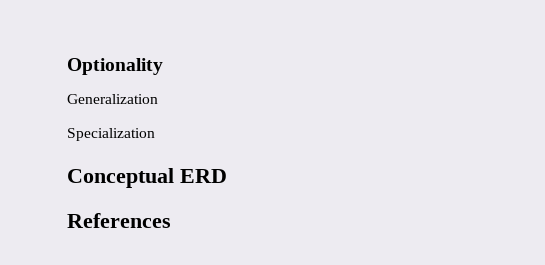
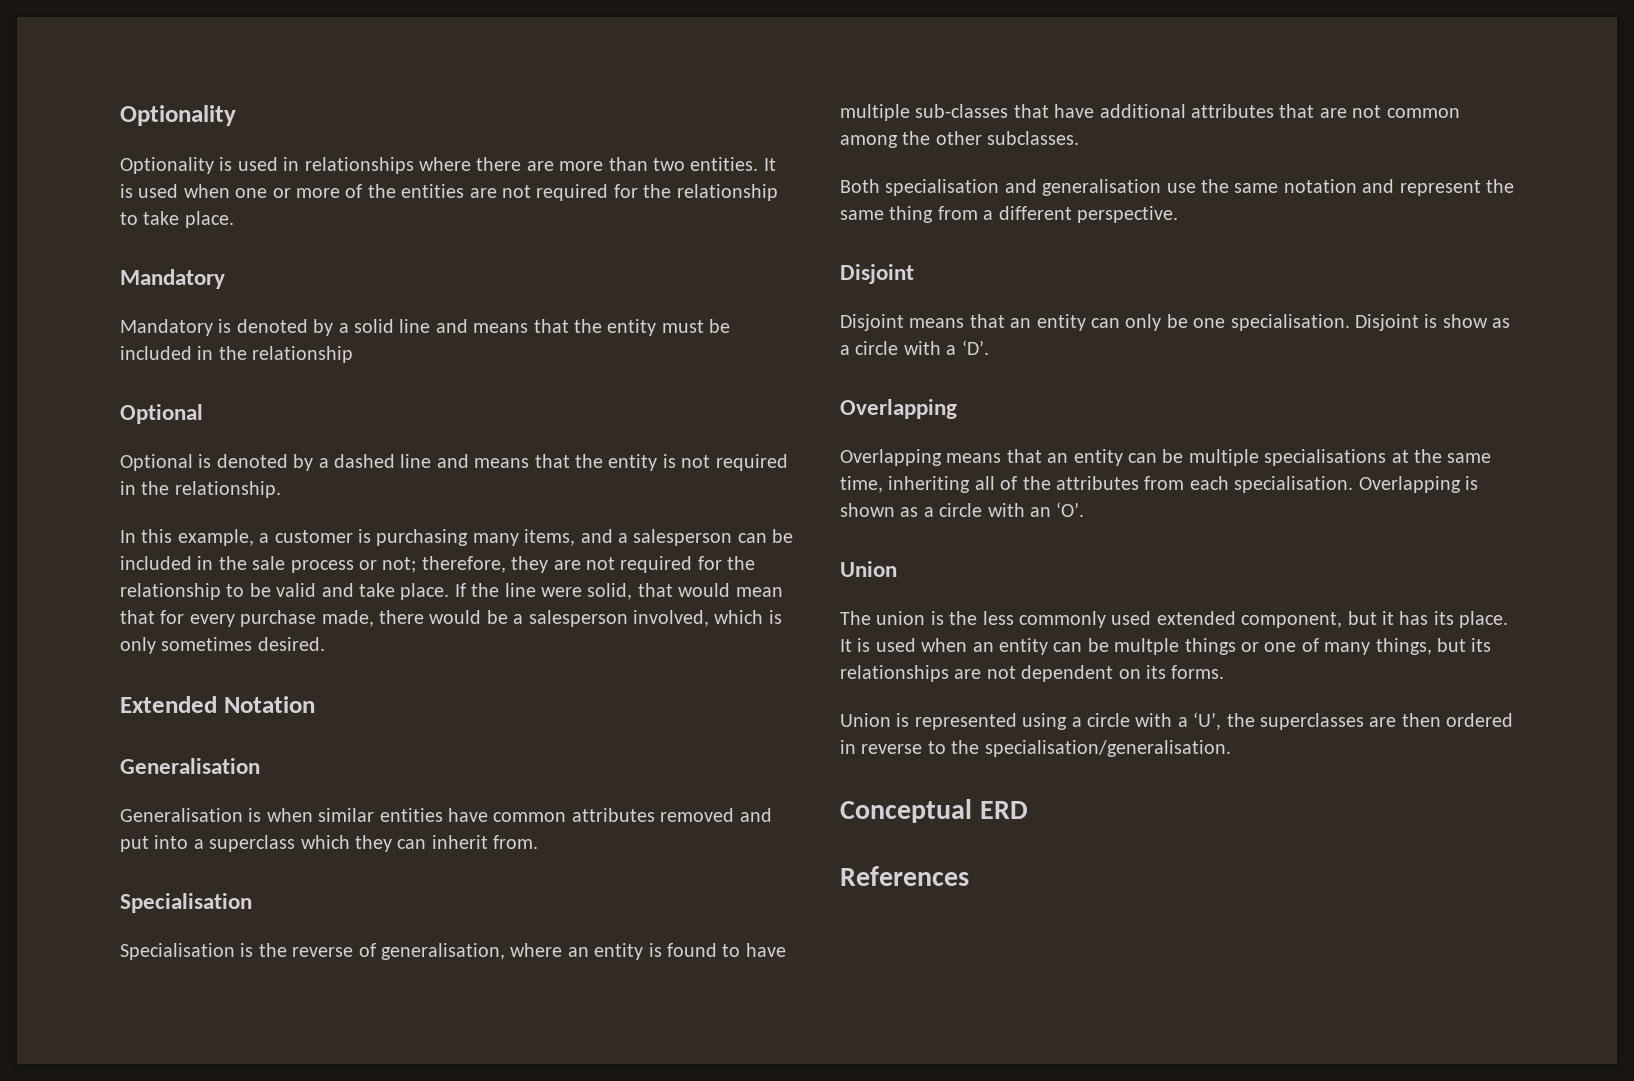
- Generalization
- Specialization
+ Optionality is used in relationships where there are more than two entities. It is used when one or more of the entities are not required for the relationship to take place.
+ Mandatory
+ Mandatory is denoted by a solid line and means that the entity must be included in the relationship
+ Optional
+ Optional is denoted by a dashed line and means that the entity is not required in the relationship.
+ In this example, a customer is purchasing many items, and a salesperson can be included in the sale process or not; therefore, they are not required for the relationship to be valid and take place. If the line were solid, that would mean that for every purchase made, there would be a salesperson involved, which is only sometimes desired.
+ Extended Notation
+ Generalisation
+ Generalisation is when similar entities have common attributes removed and put into a superclass which they can inherit from.
+ Specialisation
+ Specialisation is the reverse of generalisation, where an entity is found to have multiple sub-classes that have additional attributes that are not common among the other subclasses.
+ Both specialisation and generalisation use the same notation and represent the same thing from a different perspective.
+ Disjoint
+ Disjoint means that an entity can only be one specialisation. Disjoint is show as a circle with a ‘D’.
+ Overlapping
+ Overlapping means that an entity can be multiple specialisations at the same time, inheriting all of the attributes from each specialisation. Overlapping is shown as a circle with an ‘O’.
+ Union
+ The union is the less commonly used extended component, but it has its place. It is used when an entity can be multple things or one of many things, but its relationships are not dependent on its forms.
+ Union is represented using a circle with a ‘U’, the superclasses are then ordered in reverse to the specialisation/generalisation.

